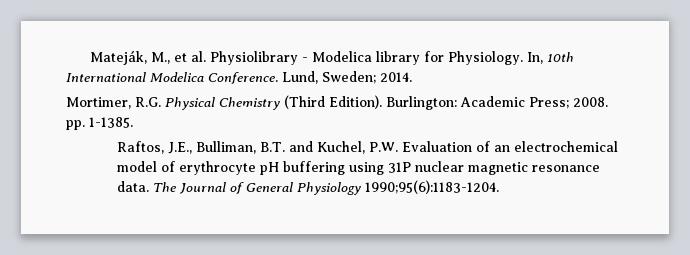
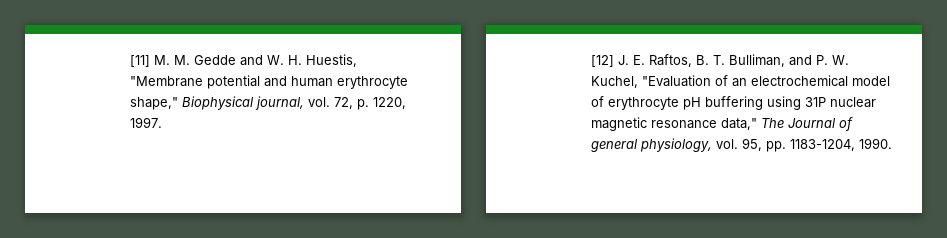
- Mateják, M., et al. Physiolibrary - Modelica library for Physiology. In, 10th International Modelica Conference. Lund, Sweden; 2014.
- Mortimer, R.G. Physical Chemistry (Third Edition). Burlington: Academic Press; 2008. pp. 1-1385.
- Raftos, J.E., Bulliman, B.T. and Kuchel, P.W. Evaluation of an electrochemical model of erythrocyte pH buffering using 31P nuclear magnetic resonance data. The Journal of General Physiology 1990;95(6):1183-1204.
+ [11] M. M. Gedde and W. H. Huestis, "Membrane potential and human erythrocyte shape," Biophysical journal, vol. 72, p. 1220, 1997.
+ [12] J. E. Raftos, B. T. Bulliman, and P. W. Kuchel, "Evaluation of an electrochemical model of erythrocyte pH buffering using 31P nuclear magnetic resonance data," The Journal of general physiology, vol. 95, pp. 1183-1204, 1990.

